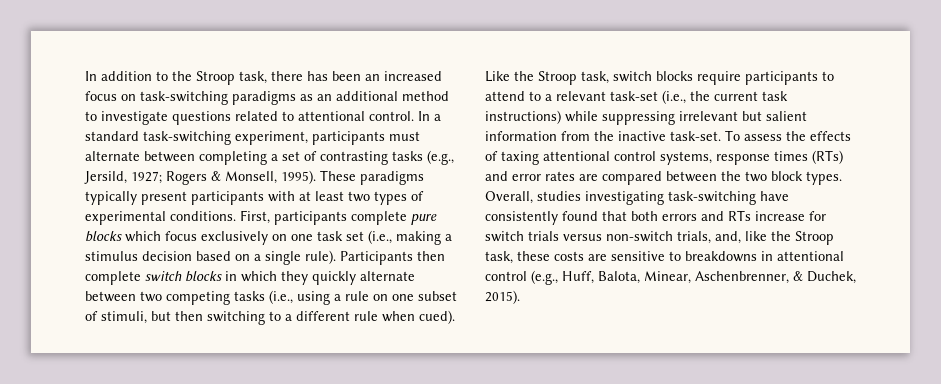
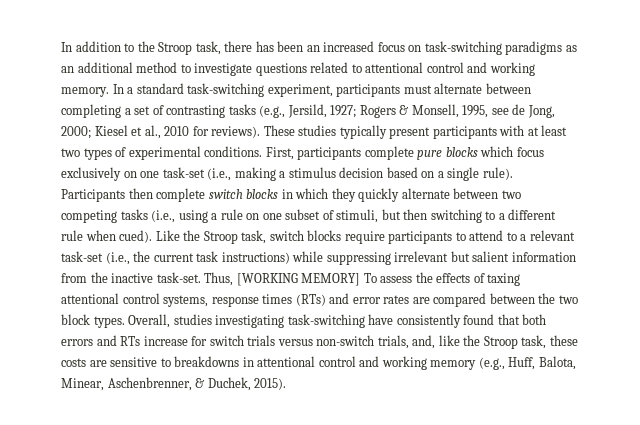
- In addition to the Stroop task, there has been an increased focus on task-switching paradigms as an additional method to investigate questions related to attentional control.
+ In addition to the Stroop task, there has been an increased focus on task-switching paradigms as an additional method to investigate questions related to attentional control and working memory.
- In a standard task-switching experiment, participants must alternate between completing a set of contrasting tasks (e.g., Jersild, 1927; Rogers & Monsell, 1995). These paradigms typically present participants with at least two types of experimental conditions.
+ In a standard task-switching experiment, participants must alternate between completing a set of contrasting tasks (e.g., Jersild, 1927; Rogers & Monsell, 1995, see de Jong, 2000; Kiesel et al., 2010 for reviews). These studies typically present participants with at least two types of experimental conditions.
- First, participants complete pure blocks which focus exclusively on one task set (i.e., making a stimulus decision based on a single rule).
+ First, participants complete pure blocks which focus exclusively on one task-set (i.e., making a stimulus decision based on a single rule).
- To assess the effects of taxing attentional control systems, response times (RTs) and error rates are compared between the two block types.
+ Thus, [WORKING MEMORY] To assess the effects of taxing attentional control systems, response times (RTs) and error rates are compared between the two block types.
- Overall, studies investigating task-switching have consistently found that both errors and RTs increase for switch trials versus non-switch trials, and, like the Stroop task, these costs are sensitive to breakdowns in attentional control (e.g., Huff, Balota, Minear, Aschenbrenner, & Duchek, 2015).
+ Overall, studies investigating task-switching have consistently found that both errors and RTs increase for switch trials versus non-switch trials, and, like the Stroop task, these costs are sensitive to breakdowns in attentional control and working memory (e.g., Huff, Balota, Minear, Aschenbrenner, & Duchek, 2015).

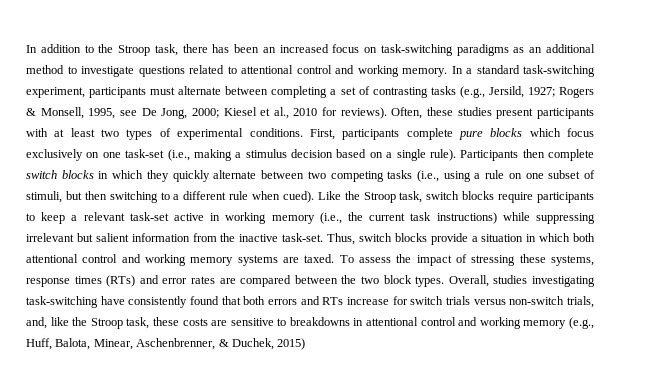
- In a standard task-switching experiment, participants must alternate between completing a set of contrasting tasks (e.g., Jersild, 1927; Rogers & Monsell, 1995, see de Jong, 2000; Kiesel et al., 2010 for reviews).
+ In a standard task-switching experiment, participants must alternate between completing a set of contrasting tasks (e.g., Jersild, 1927; Rogers & Monsell, 1995, see De Jong, 2000; Kiesel et al., 2010 for reviews).
- These studies typically present participants with at least two types of experimental conditions.
+ Often, these studies present participants with at least two types of experimental conditions.
- Like the Stroop task, switch blocks require participants to attend to a relevant task-set (i.e., the current task instructions) while suppressing irrelevant but salient information from the inactive task-set.
+ Like the Stroop task, switch blocks require participants to keep a relevant task-set active in working memory (i.e., the current task instructions) while suppressing irrelevant but salient information from the inactive task-set.
- Thus, [WORKING MEMORY] To assess the effects of taxing attentional control systems, response times (RTs) and error rates are compared between the two block types.
+ Thus, switch blocks provide a situation in which both attentional control and working memory systems are taxed. To assess the impact of stressing these systems, response times (RTs) and error rates are compared between the two block types.
- Overall, studies investigating task-switching have consistently found that both errors and RTs increase for switch trials versus non-switch trials, and, like the Stroop task, these costs are sensitive to breakdowns in attentional control and working memory (e.g., Huff, Balota, Minear, Aschenbrenner, & Duchek, 2015).
+ Overall, studies investigating task-switching have consistently found that both errors and RTs increase for switch trials versus non-switch trials, and, like the Stroop task, these costs are sensitive to breakdowns in attentional control and working memory (e.g., Huff, Balota, Minear, Aschenbrenner, & Duchek, 2015)

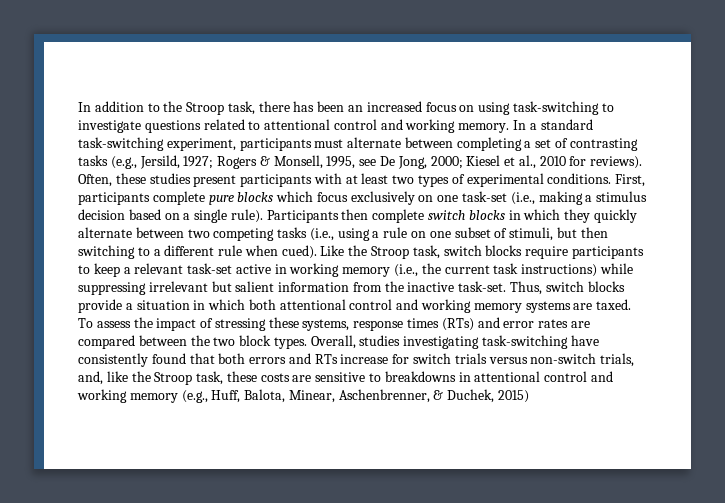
- In addition to the Stroop task, there has been an increased focus on task-switching paradigms as an additional method to investigate questions related to attentional control and working memory.
+ In addition to the Stroop task, there has been an increased focus on using task-switching to investigate questions related to attentional control and working memory.

